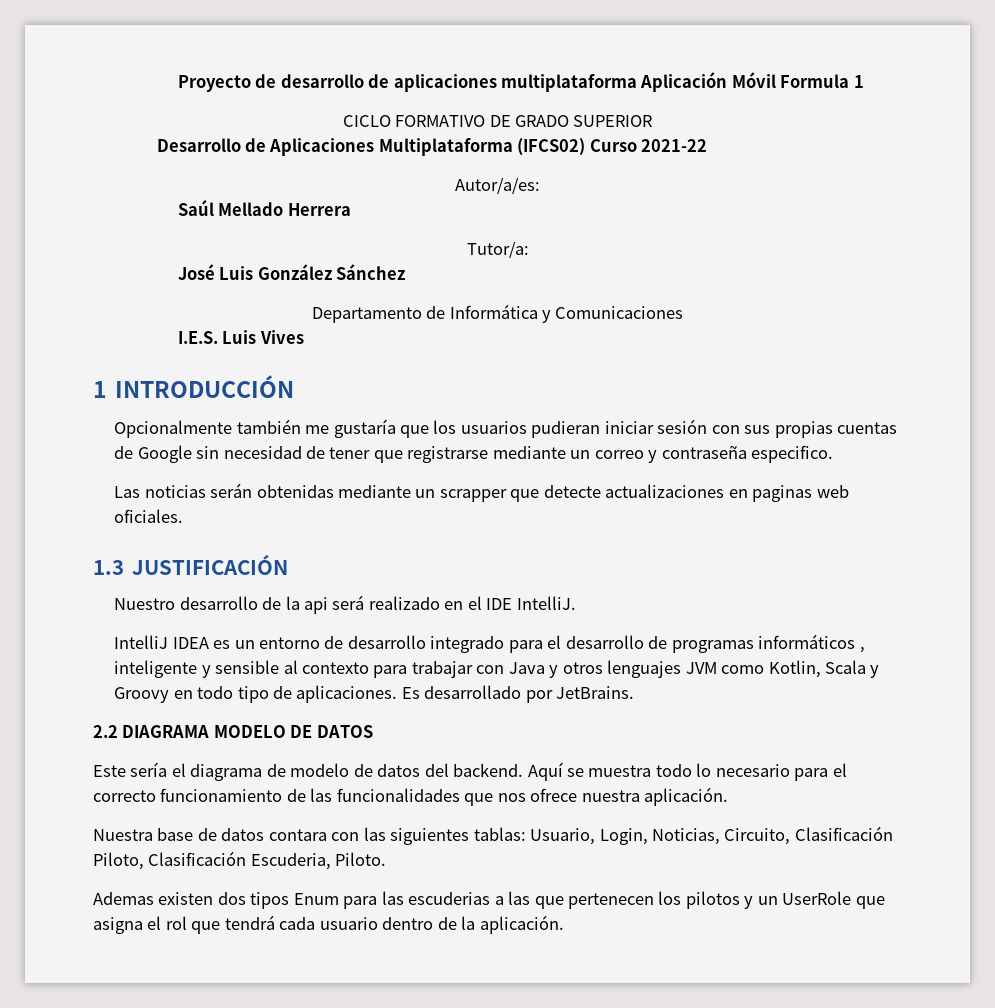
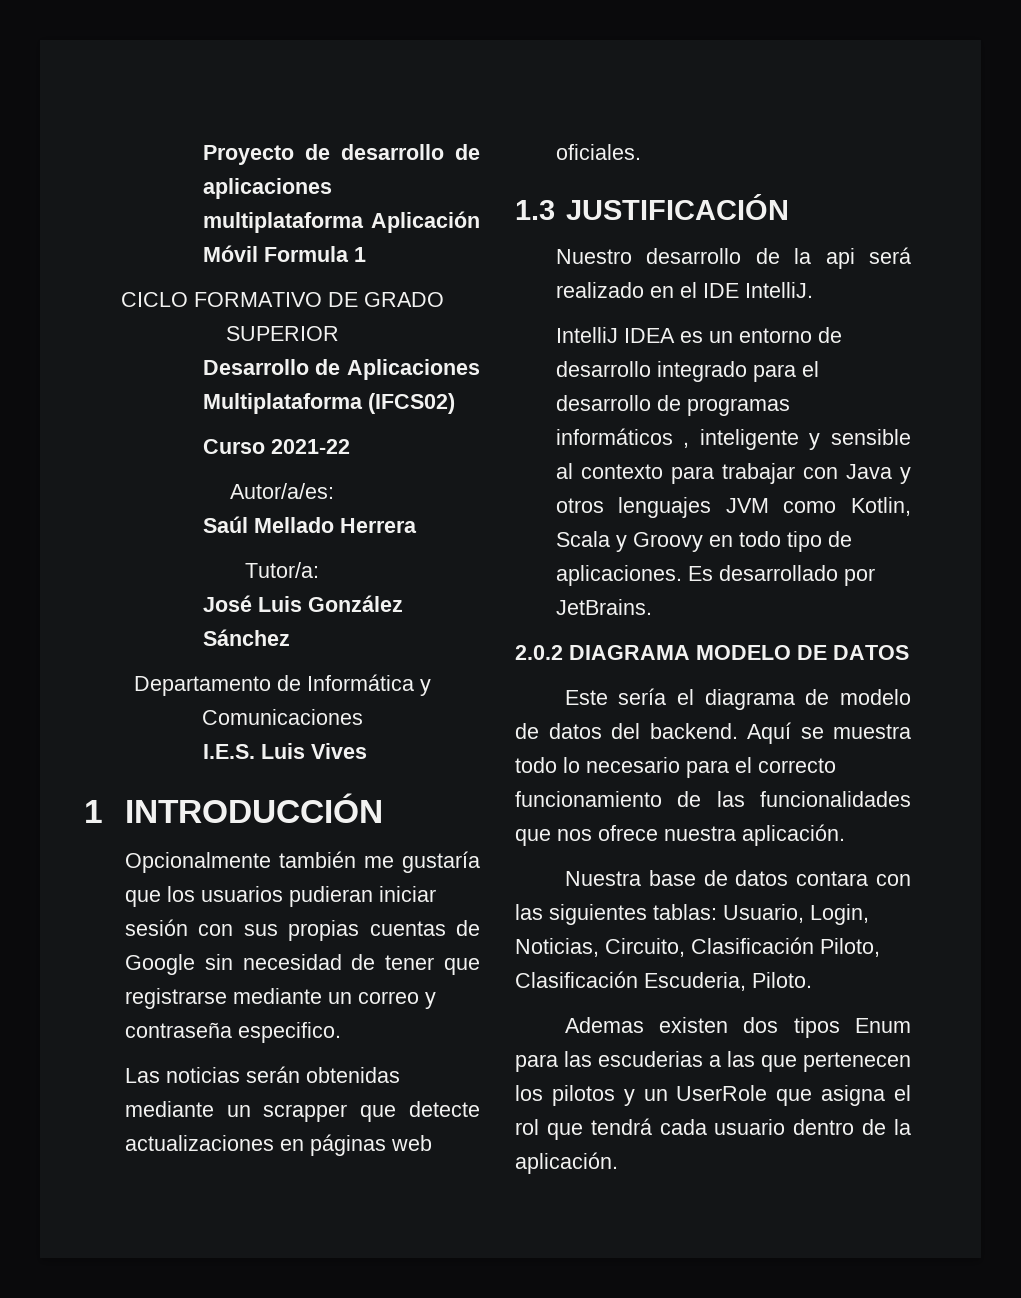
- Desarrollo de Aplicaciones Multiplataforma (IFCS02) Curso 2021-22
+ Desarrollo de Aplicaciones Multiplataforma (IFCS02)
+ Curso 2021-22
- Las noticias serán obtenidas mediante un scrapper que detecte actualizaciones en paginas web oficiales.
+ Las noticias serán obtenidas mediante un scrapper que detecte actualizaciones en páginas web oficiales.
- 2.2 DIAGRAMA MODELO DE DATOS
+ 2.0.2 DIAGRAMA MODELO DE DATOS

